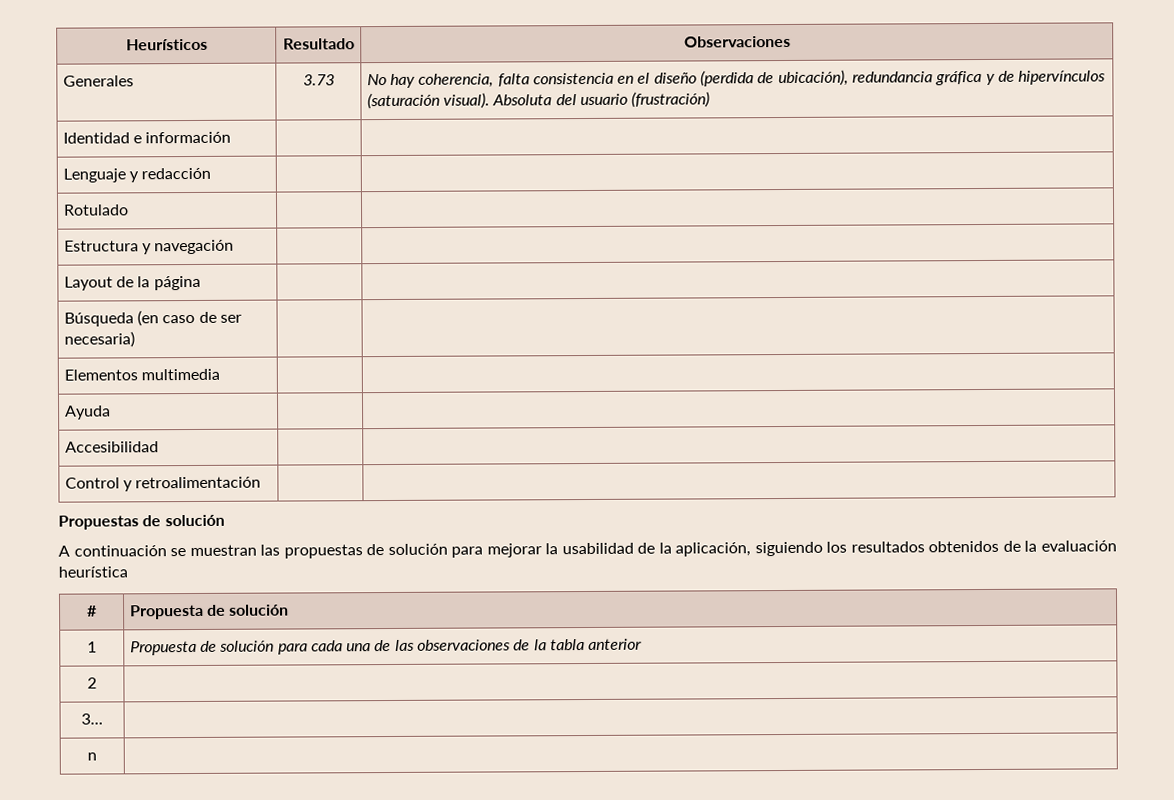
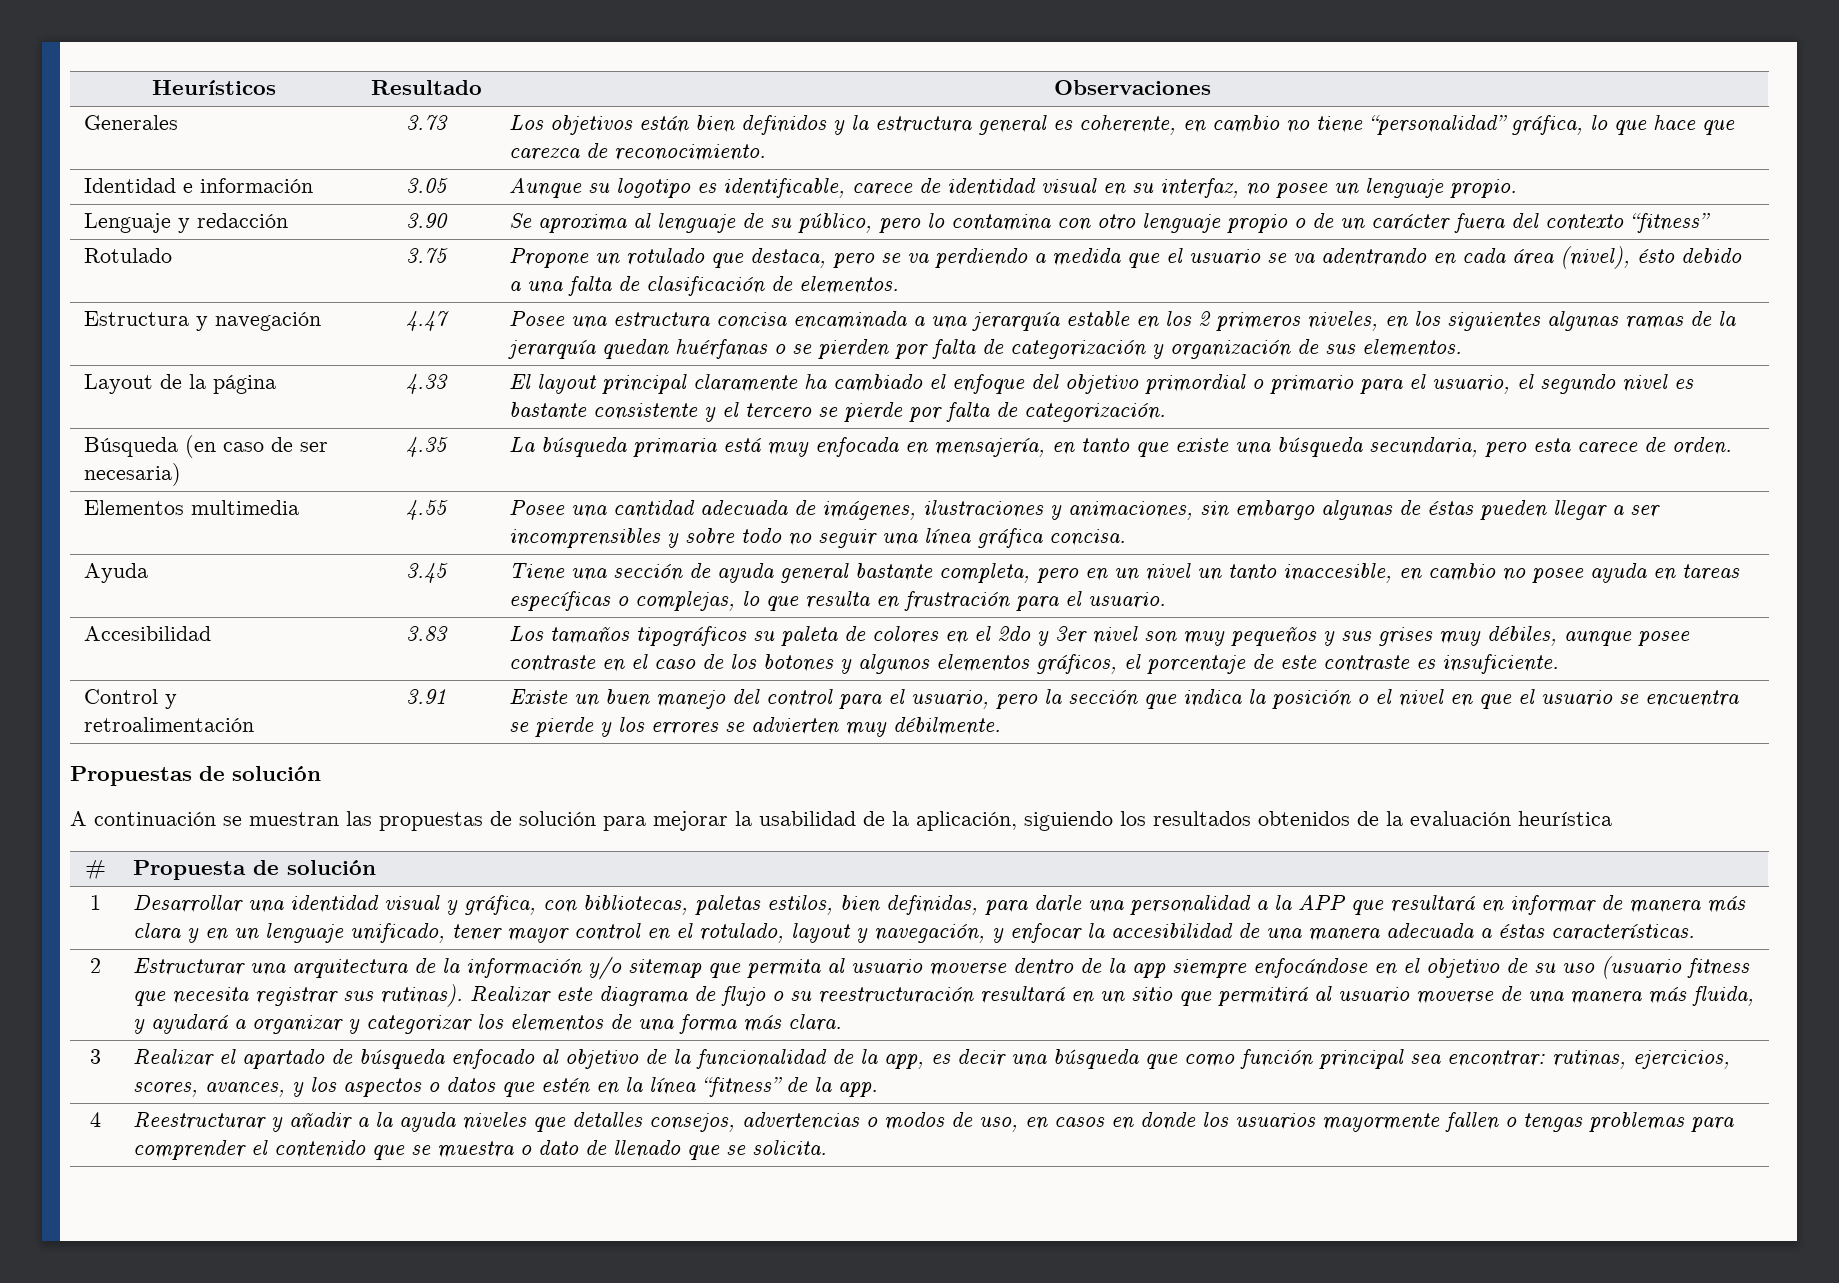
- Generales | 3.73 | No hay coherencia, falta consistencia en el diseño (perdida de ubicación), redundancia gráfica y de hipervínculos (saturación visual). Absoluta del usuario (frustración)
- Identidad e información | |
- Lenguaje y redacción | |
- Rotulado | |
- Estructura y navegación | |
- Layout de la página | |
+ Generales | 3.73 | Los objetivos están bien definidos y la estructura general es coherente, en cambio no tiene “personalidad” gráfica, lo que hace que carezca de reconocimiento.
+ Identidad e información | 3.05 | Aunque su logotipo es identificable, carece de identidad visual en su interfaz, no posee un lenguaje propio.
+ Lenguaje y redacción | 3.90 | Se aproxima al lenguaje de su público, pero lo contamina con otro lenguaje propio o de un carácter fuera del contexto “fitness”
+ Rotulado | 3.75 | Propone un rotulado que destaca, pero se va perdiendo a medida que el usuario se va adentrando en cada área (nivel), ésto debido a una falta de clasificación de elementos.
+ Estructura y navegación | 4.47 | Posee una estructura concisa encaminada a una jerarquía estable en los 2 primeros niveles, en los siguientes algunas ramas de la jerarquía quedan huérfanas o se pierden por falta de categorización y organización de sus elementos.
+ Layout de la página | 4.33 | El layout principal claramente ha cambiado el enfoque del objetivo primordial o primario para el usuario, el segundo nivel es bastante consistente y el tercero se pierde por falta de categorización.
- Búsqueda (en caso de ser necesaria) | |
- Elementos multimedia | |
- Ayuda | |
- Accesibilidad | |
- Control y retroalimentación | |
+ Búsqueda (en caso de ser necesaria) | 4.35 | La búsqueda primaria está muy enfocada en mensajería, en tanto que existe una búsqueda secundaria, pero esta carece de orden.
+ Elementos multimedia | 4.55 | Posee una cantidad adecuada de imágenes, ilustraciones y animaciones, sin embargo algunas de éstas pueden llegar a ser incomprensibles y sobre todo no seguir una línea gráfica concisa.
+ Ayuda | 3.45 | Tiene una sección de ayuda general bastante completa, pero en un nivel un tanto inaccesible, en cambio no posee ayuda en tareas específicas o complejas, lo que resulta en frustración para el usuario.
+ Accesibilidad | 3.83 | Los tamaños tipográficos su paleta de colores en el 2do y 3er nivel son muy pequeños y sus grises muy débiles, aunque posee contraste en el caso de los botones y algunos elementos gráficos, el porcentaje de este contraste es insuficiente.
+ Control y retroalimentación | 3.91 | Existe un buen manejo del control para el usuario, pero la sección que indica la posición o el nivel en que el usuario se encuentra se pierde y los errores se advierten muy débilmente.
- Propuesta de solución para cada una de las observaciones de la tabla anterior
- 2 |
- 3… |
- n |
+ Desarrollar una identidad visual y gráfica, con bibliotecas, paletas estilos, bien definidas, para darle una personalidad a la APP que resultará en informar de manera más clara y en un lenguaje unificado, tener mayor control en el rotulado, layout y navegación, y enfocar la accesibilidad de una manera adecuada a éstas características.
+ 2 | Estructurar una arquitectura de la información y/o sitemap que permita al usuario moverse dentro de la app siempre enfocándose en el objetivo de su uso (usuario fitness que necesita registrar sus rutinas). Realizar este diagrama de flujo o su reestructuración resultará en un sitio que permitirá al usuario moverse de una manera más fluida, y ayudará a organizar y categorizar los elementos de una forma más clara.
+ 3 | Realizar el apartado de búsqueda enfocado al objetivo de la funcionalidad de la app, es decir una búsqueda que como función principal sea encontrar: rutinas, ejercicios, scores, avances, y los aspectos o datos que estén en la línea “fitness” de la app.
+ 4 | Reestructurar y añadir a la ayuda niveles que detalles consejos, advertencias o modos de uso, en casos en donde los usuarios mayormente fallen o tengas problemas para comprender el contenido que se muestra o dato de llenado que se solicita.

